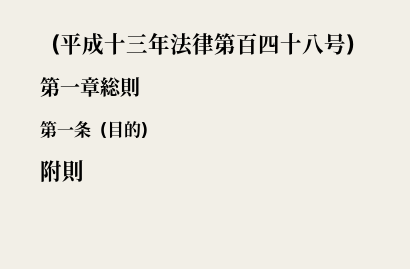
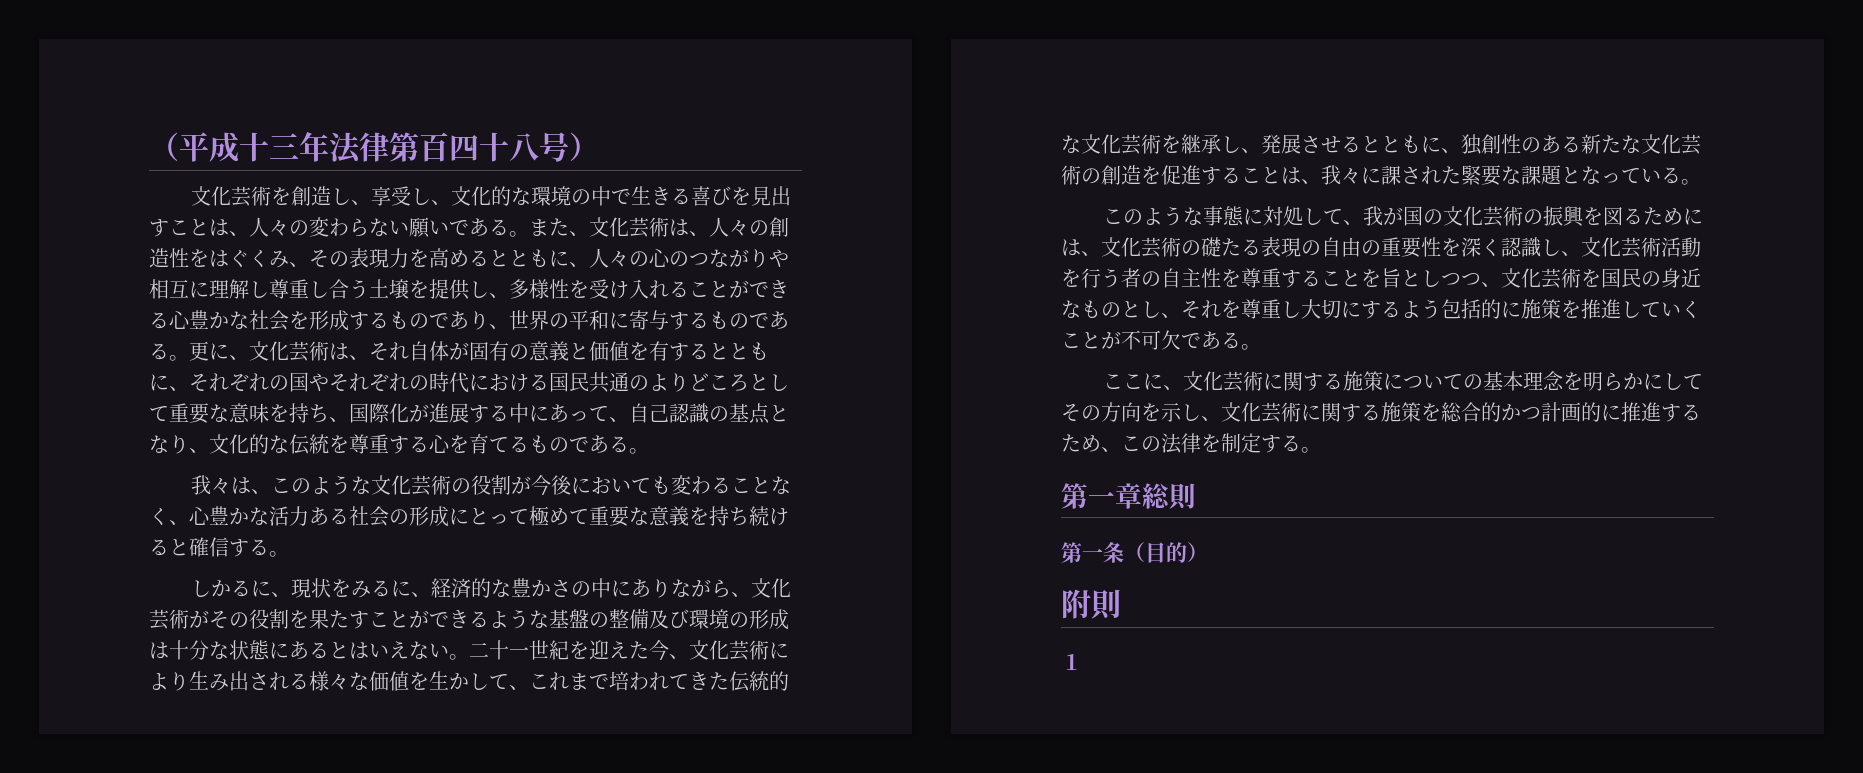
+ 文化芸術を創造し、享受し、文化的な環境の中で生きる喜びを見出すことは、人々の変わらない願いである。また、文化芸術は、人々の創造性をはぐくみ、その表現力を高めるとともに、人々の心のつながりや相互に理解し尊重し合う土壌を提供し、多様性を受け入れることができる心豊かな社会を形成するものであり、世界の平和に寄与するものである。更に、文化芸術は、それ自体が固有の意義と価値を有するとともに、それぞれの国やそれぞれの時代における国民共通のよりどころとして重要な意味を持ち、国際化が進展する中にあって、自己認識の基点となり、文化的な伝統を尊重する心を育てるものである。
+ 我々は、このような文化芸術の役割が今後においても変わることなく、心豊かな活力ある社会の形成にとって極めて重要な意義を持ち続けると確信する。
+ しかるに、現状をみるに、経済的な豊かさの中にありながら、文化芸術がその役割を果たすことができるような基盤の整備及び環境の形成は十分な状態にあるとはいえない。二十一世紀を迎えた今、文化芸術により生み出される様々な価値を生かして、これまで培われてきた伝統的な文化芸術を継承し、発展させるとともに、独創性のある新たな文化芸術の創造を促進することは、我々に課された緊要な課題となっている。
+ このような事態に対処して、我が国の文化芸術の振興を図るためには、文化芸術の礎たる表現の自由の重要性を深く認識し、文化芸術活動を行う者の自主性を尊重することを旨としつつ、文化芸術を国民の身近なものとし、それを尊重し大切にするよう包括的に施策を推進していくことが不可欠である。
+ ここに、文化芸術に関する施策についての基本理念を明らかにしてその方向を示し、文化芸術に関する施策を総合的かつ計画的に推進するため、この法律を制定する。
+ １

